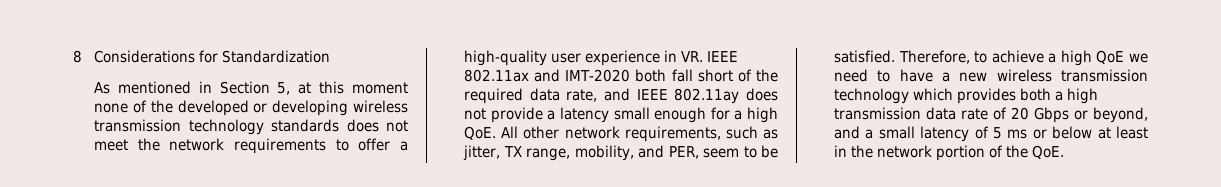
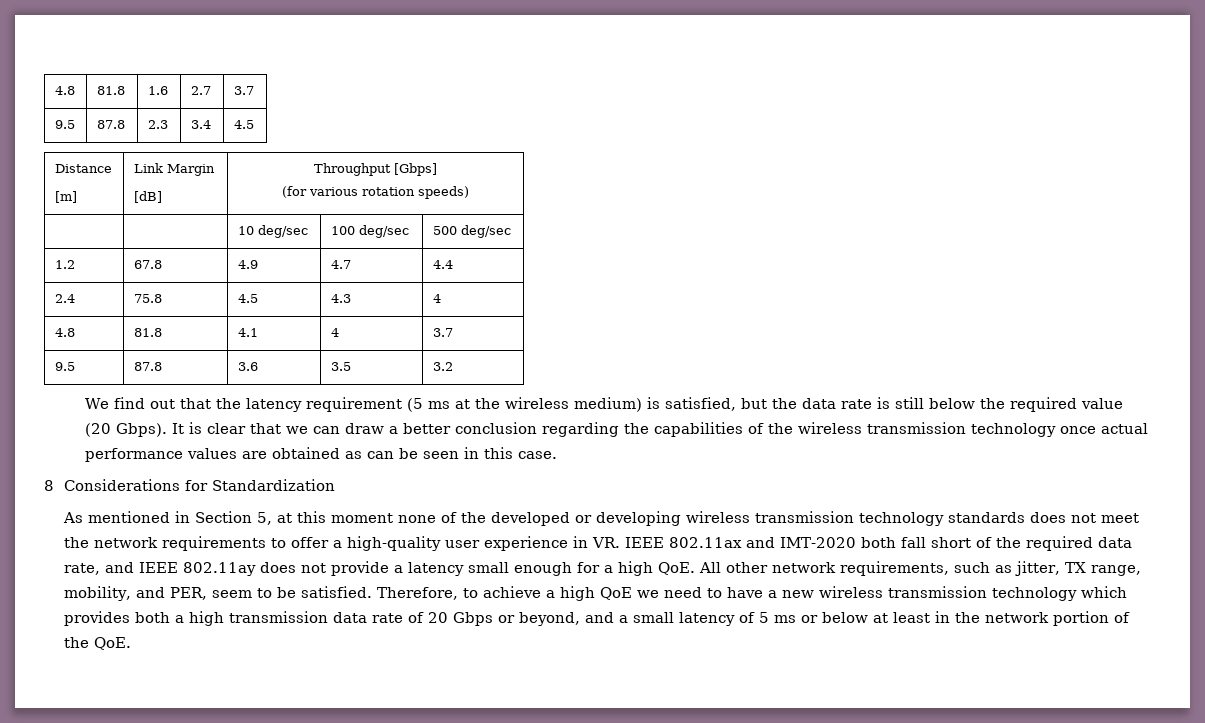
+ 4.8 | 81.8 | 1.6 | 2.7 | 3.7
+ 9.5 | 87.8 | 2.3 | 3.4 | 4.5
+ Distance
+ [m] | Link Margin
+ [dB] | Throughput [Gbps]
+ (for various rotation speeds)
+ | | 10 deg/sec | 100 deg/sec | 500 deg/sec
+ 1.2 | 67.8 | 4.9 | 4.7 | 4.4
+ 2.4 | 75.8 | 4.5 | 4.3 | 4
+ 4.8 | 81.8 | 4.1 | 4 | 3.7
+ 9.5 | 87.8 | 3.6 | 3.5 | 3.2
+ We find out that the latency requirement (5 ms at the wireless medium) is satisfied, but the data rate is still below the required value (20 Gbps). It is clear that we can draw a better conclusion regarding the capabilities of the wireless transmission technology once actual performance values are obtained as can be seen in this case.

